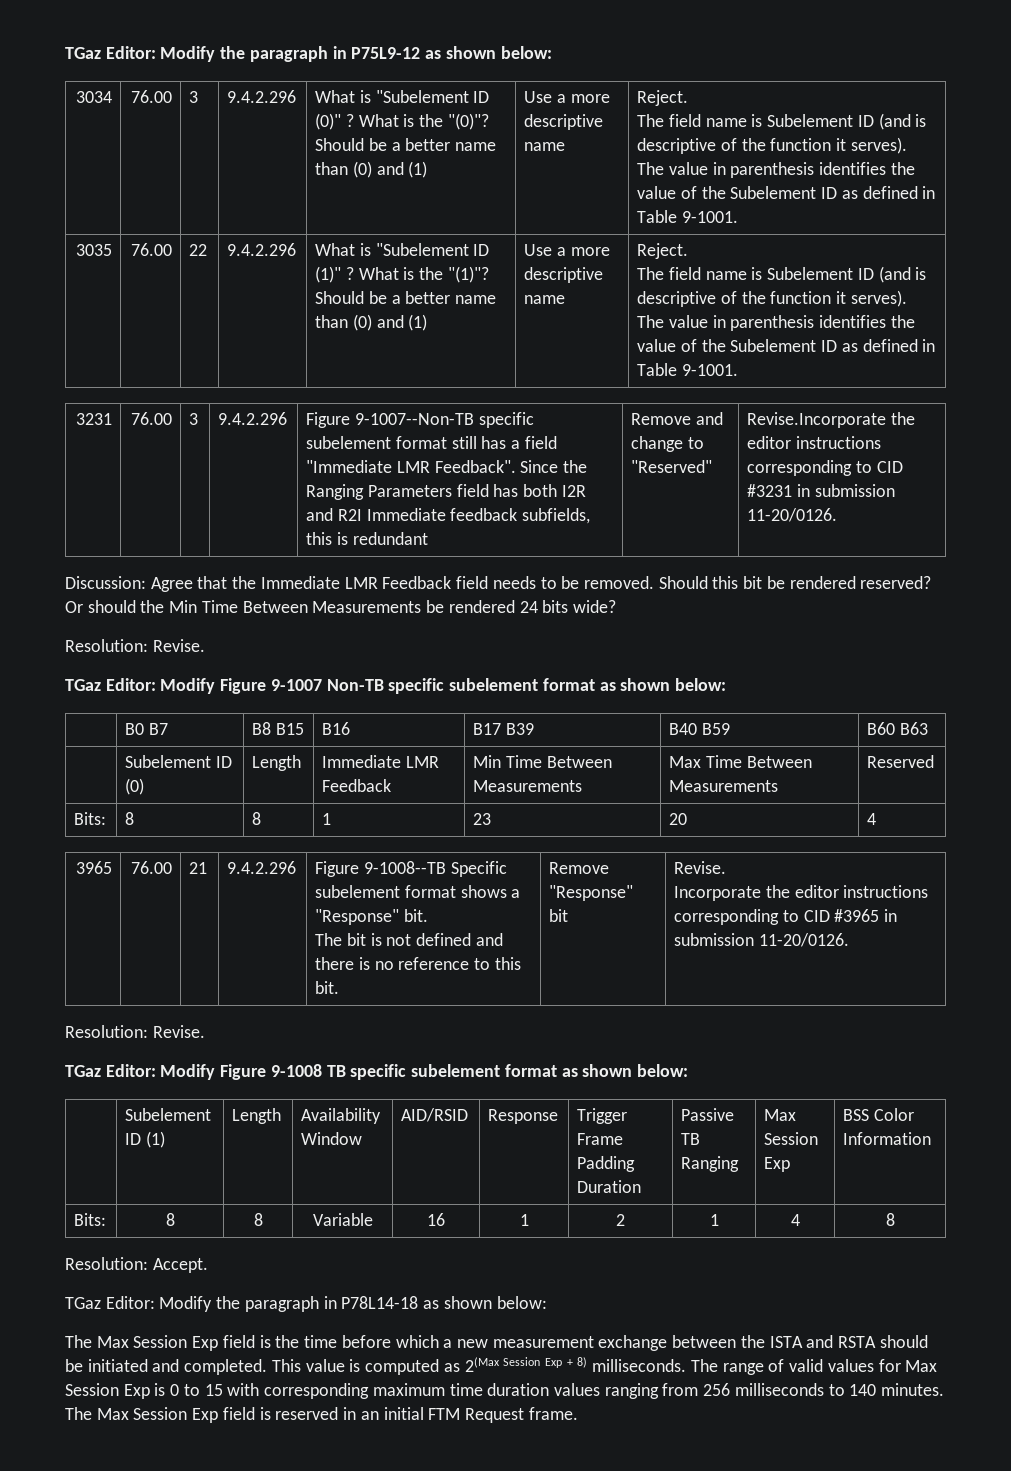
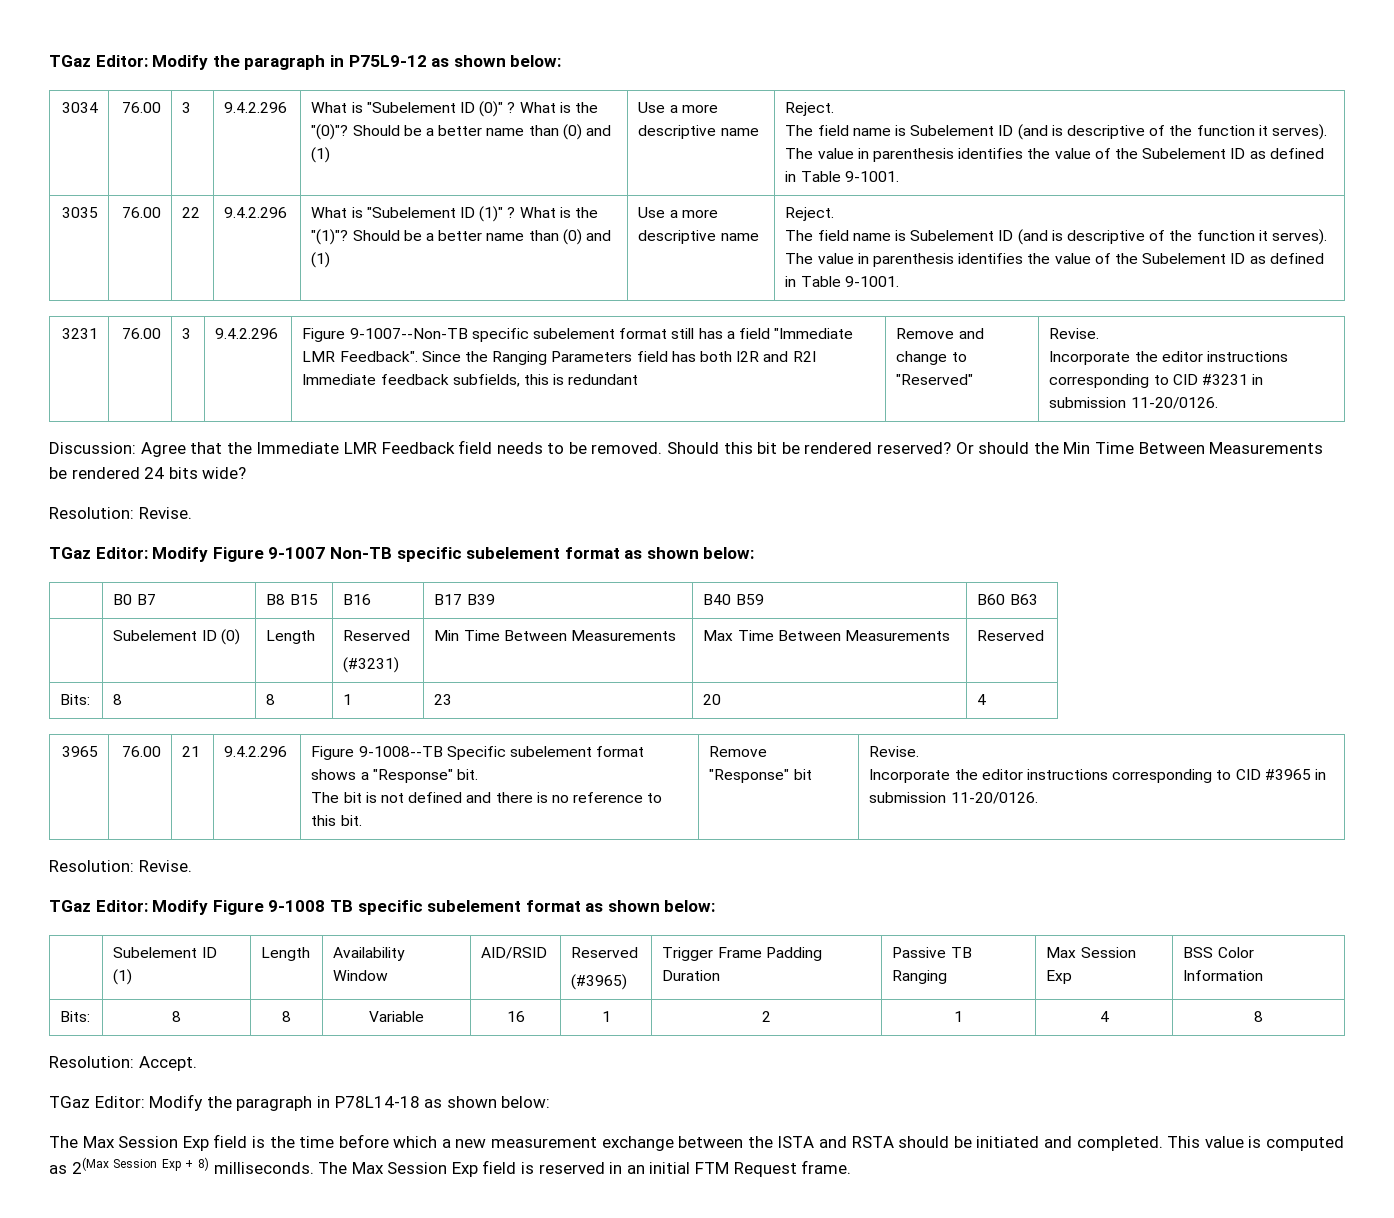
- Remove and change to "Reserved" | Revise.Incorporate the editor instructions corresponding to CID #3231 in submission 11-20/0126.
+ Remove and change to "Reserved" | Revise.
+ Incorporate the editor instructions corresponding to CID #3231 in submission 11-20/0126.
- | Subelement ID (0) | Length | Immediate LMR Feedback | Min Time Between Measurements | Max Time Between Measurements | Reserved
+ | Subelement ID (0) | Length | Reserved
+ (#3231) | Min Time Between Measurements | Max Time Between Measurements | Reserved
- | Subelement ID (1) | Length | Availability Window | AID/RSID | Response | Trigger Frame Padding Duration | Passive TB Ranging | Max Session Exp | BSS Color Information
+ | Subelement ID (1) | Length | Availability Window | AID/RSID | Reserved
+ (#3965) | Trigger Frame Padding Duration | Passive TB Ranging | Max Session Exp | BSS Color Information
- The range of valid values for Max Session Exp is 0 to 15 with corresponding maximum time duration values ranging from 256 milliseconds to 140 minutes. The Max Session Exp field is reserved in an initial FTM Request frame.
+ The Max Session Exp field is reserved in an initial FTM Request frame.

